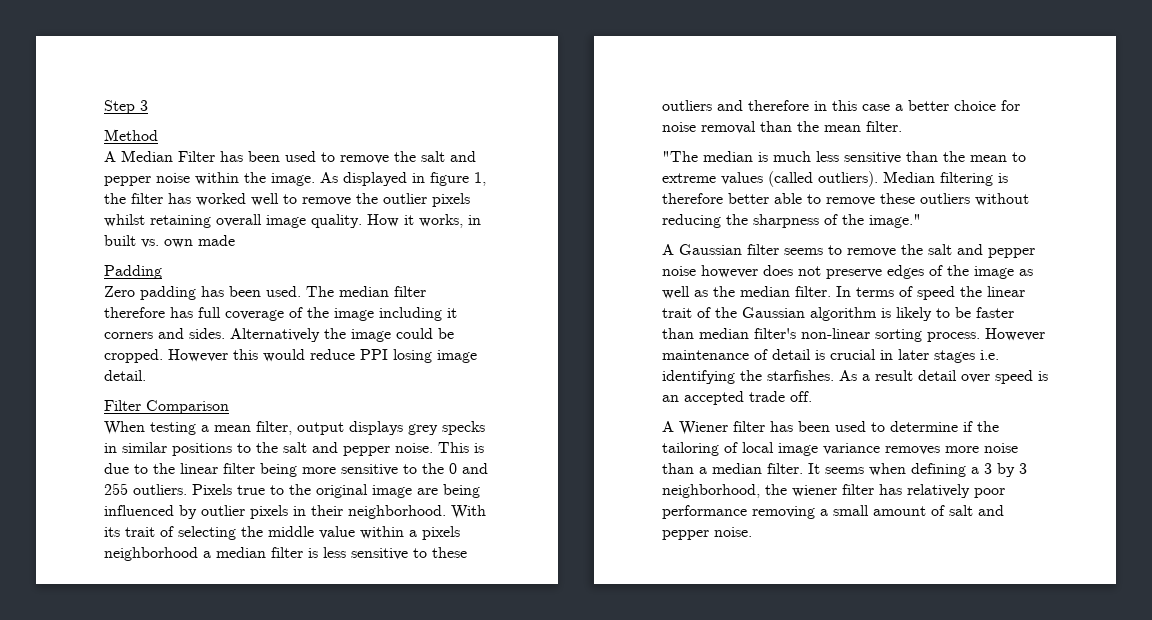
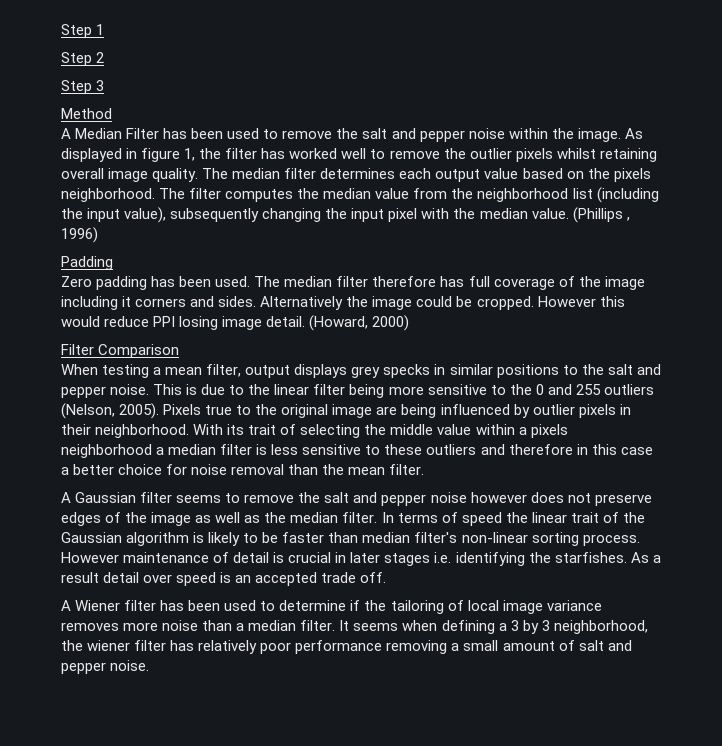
+ Step 1
+ Step 2
- How it works, in built vs. own made
+ The median filter determines each output value based on the pixels neighborhood. The filter computes the median value from the neighborhood list (including the input value), subsequently changing the input pixel with the median value. (Phillips , 1996)
+ (Howard, 2000)
- This is due to the linear filter being more sensitive to the 0 and 255 outliers.
+ This is due to the linear filter being more sensitive to the 0 and 255 outliers (Nelson, 2005).
- "The median is much less sensitive than the mean to extreme values (called outliers). Median filtering is therefore better able to remove these outliers without reducing the sharpness of the image."

